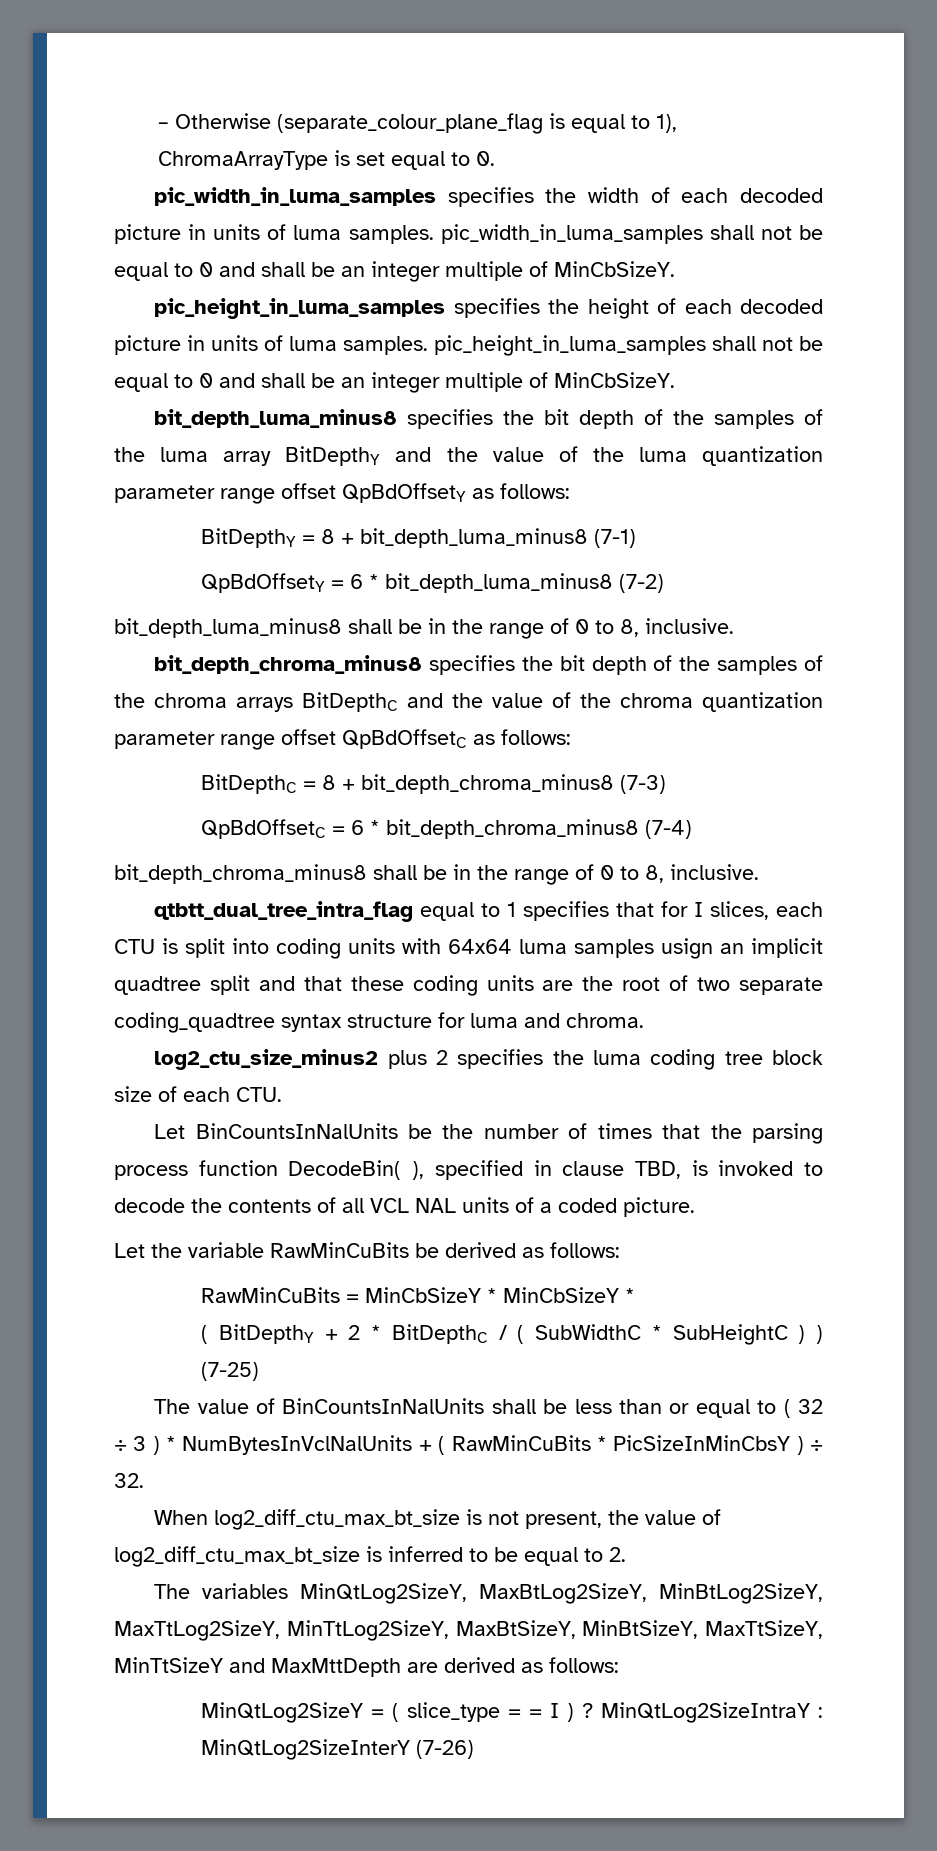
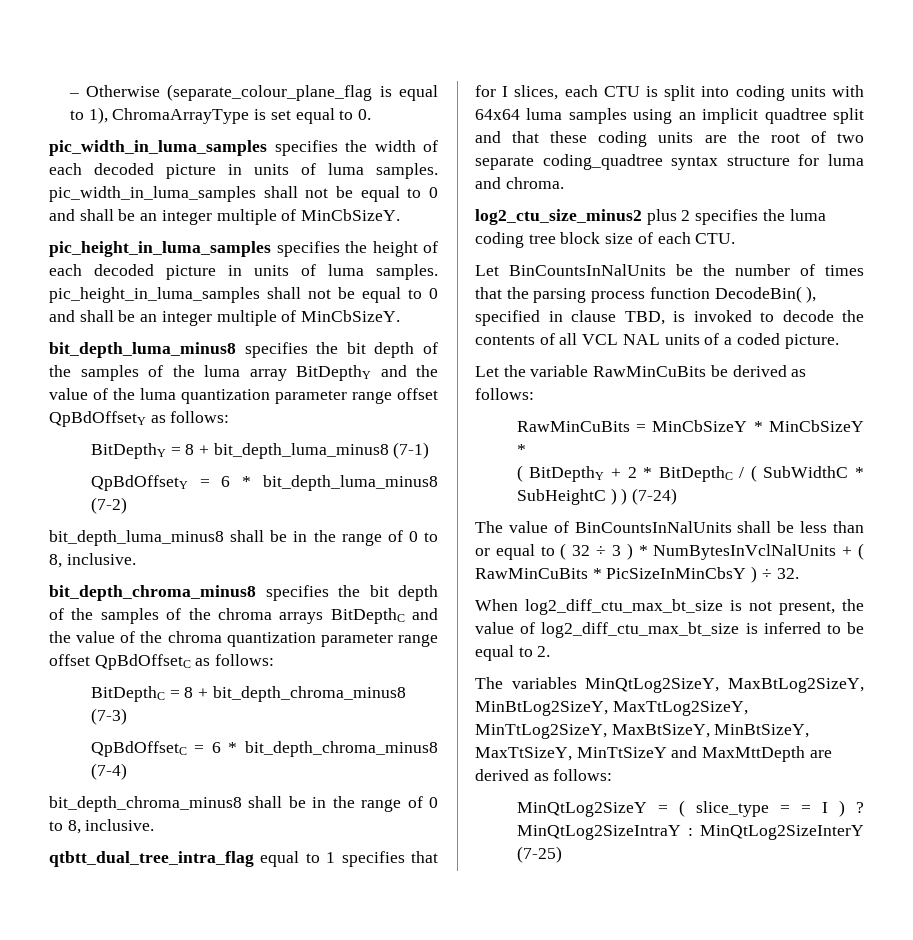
- qtbtt_dual_tree_intra_flag equal to 1 specifies that for I slices, each CTU is split into coding units with 64x64 luma samples usign an implicit quadtree split and that these coding units are the root of two separate coding_quadtree syntax structure for luma and chroma.
+ qtbtt_dual_tree_intra_flag equal to 1 specifies that for I slices, each CTU is split into coding units with 64x64 luma samples using an implicit quadtree split and that these coding units are the root of two separate coding_quadtree syntax structure for luma and chroma.
- ( BitDepthY + 2 * BitDepthC / ( SubWidthC * SubHeightC ) ) (7-25)
+ ( BitDepthY + 2 * BitDepthC / ( SubWidthC * SubHeightC ) ) (7-24)
- MinQtLog2SizeIntraY : MinQtLog2SizeInterY (7-26)
+ MinQtLog2SizeIntraY : MinQtLog2SizeInterY (7-25)

